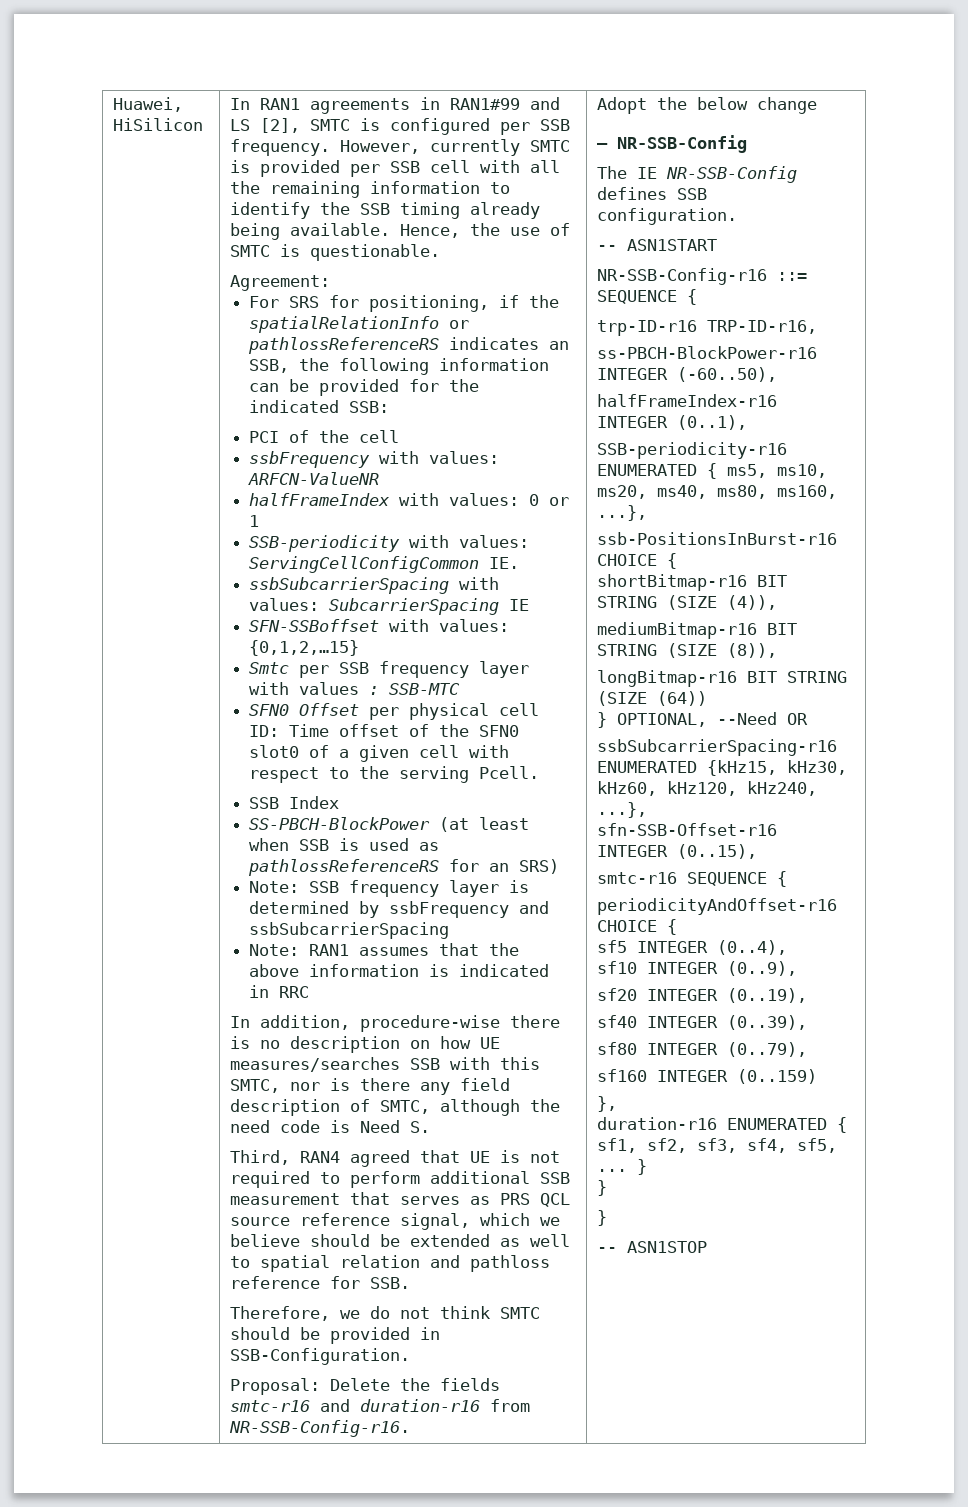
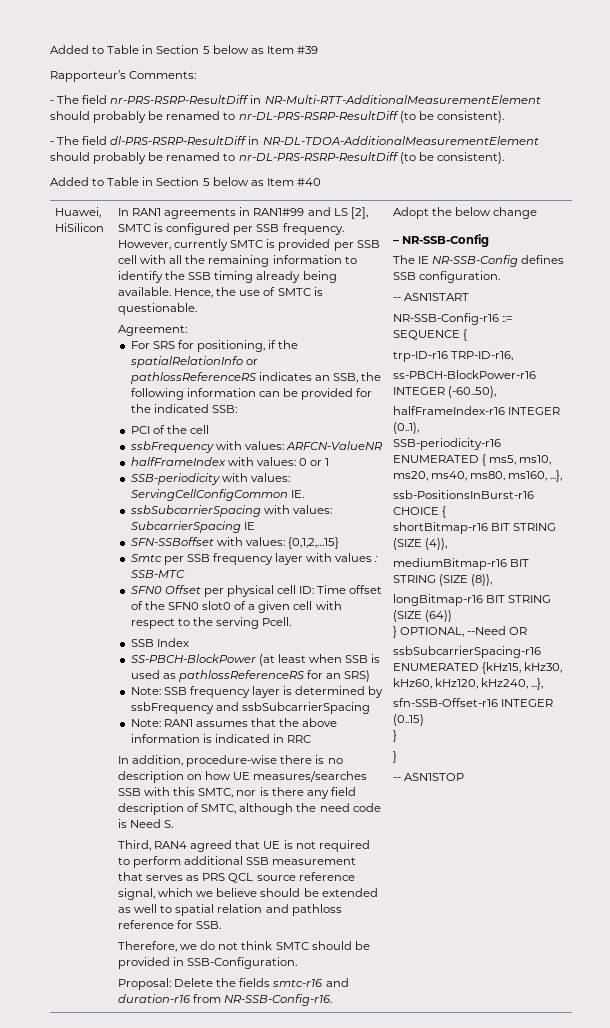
+ Added to Table in Section 5 below as Item #39
+ Rapporteur’s Comments:
+ - The field nr-PRS-RSRP-ResultDiff in NR-Multi-RTT-AdditionalMeasurementElement should probably be renamed to nr-DL-PRS-RSRP-ResultDiff (to be consistent).
+ - The field dl-PRS-RSRP-ResultDiff in NR-DL-TDOA-AdditionalMeasurementElement should probably be renamed to nr-DL-PRS-RSRP-ResultDiff (to be consistent).
+ Added to Table in Section 5 below as Item #40
- sfn-SSB-Offset-r16 INTEGER (0..15),
- smtc-r16 SEQUENCE {
- periodicityAndOffset-r16 CHOICE {
- sf5 INTEGER (0..4),
- sf10 INTEGER (0..9),
- sf20 INTEGER (0..19),
- sf40 INTEGER (0..39),
- sf80 INTEGER (0..79),
- sf160 INTEGER (0..159)
- },
- duration-r16 ENUMERATED { sf1, sf2, sf3, sf4, sf5, ... }
+ sfn-SSB-Offset-r16 INTEGER (0..15)

